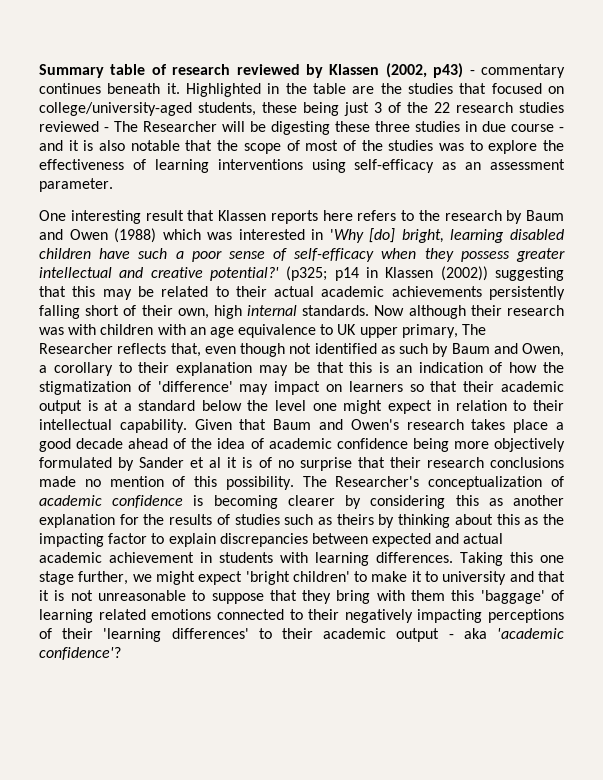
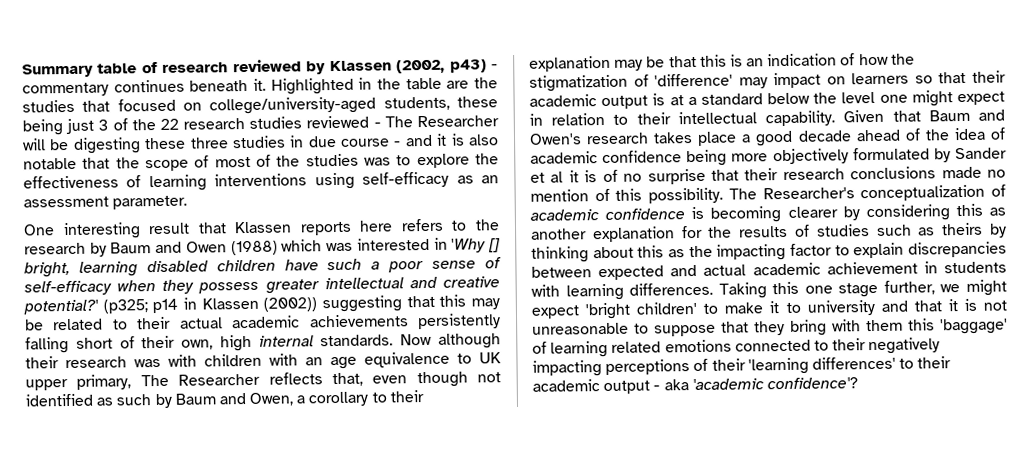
- One interesting result that Klassen reports here refers to the research by Baum and Owen (1988) which was interested in 'Why [do] bright, learning disabled children have such a poor sense of self-efficacy when they possess greater intellectual and creative potential?'
+ One interesting result that Klassen reports here refers to the research by Baum and Owen (1988) which was interested in 'Why [] bright, learning disabled children have such a poor sense of self-efficacy when they possess greater intellectual and creative potential?'

